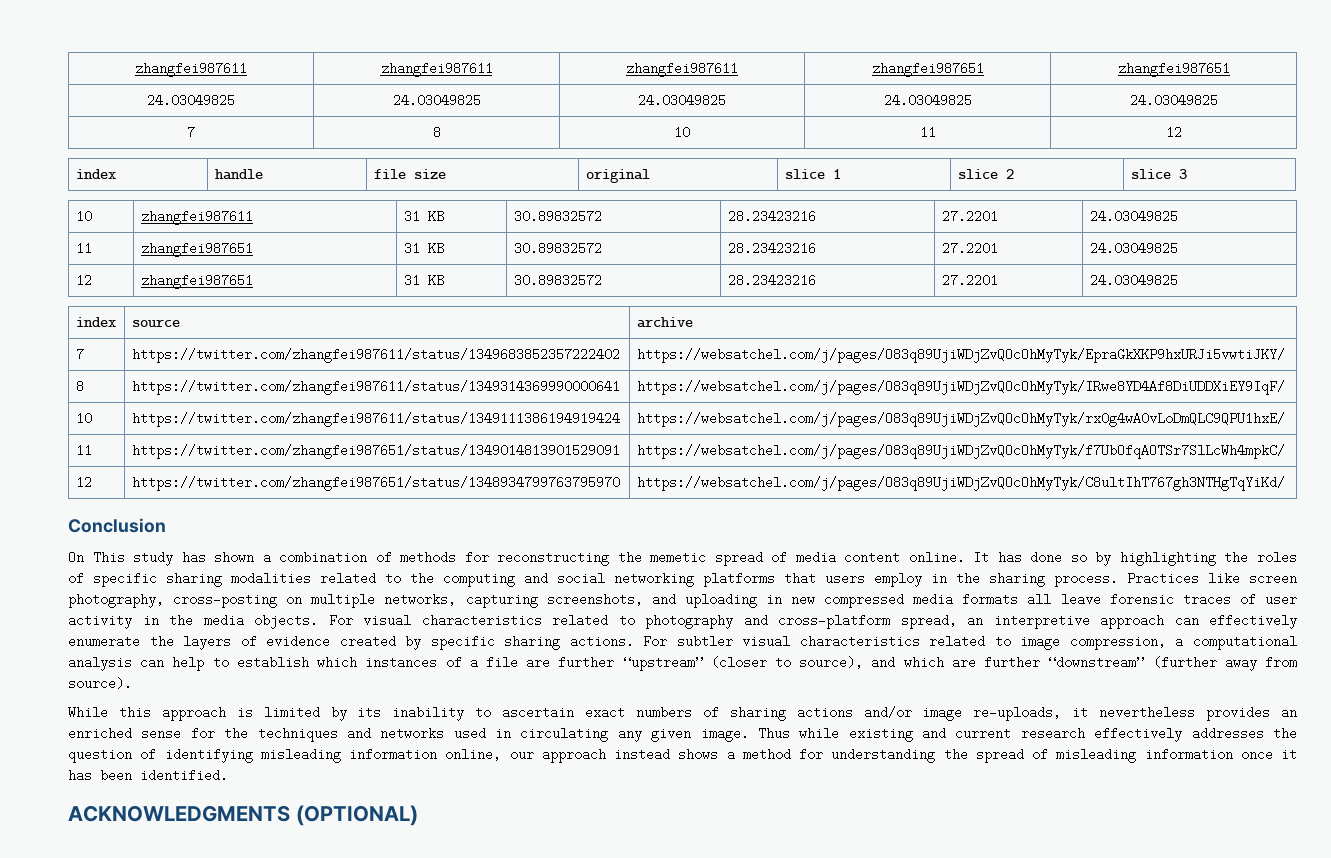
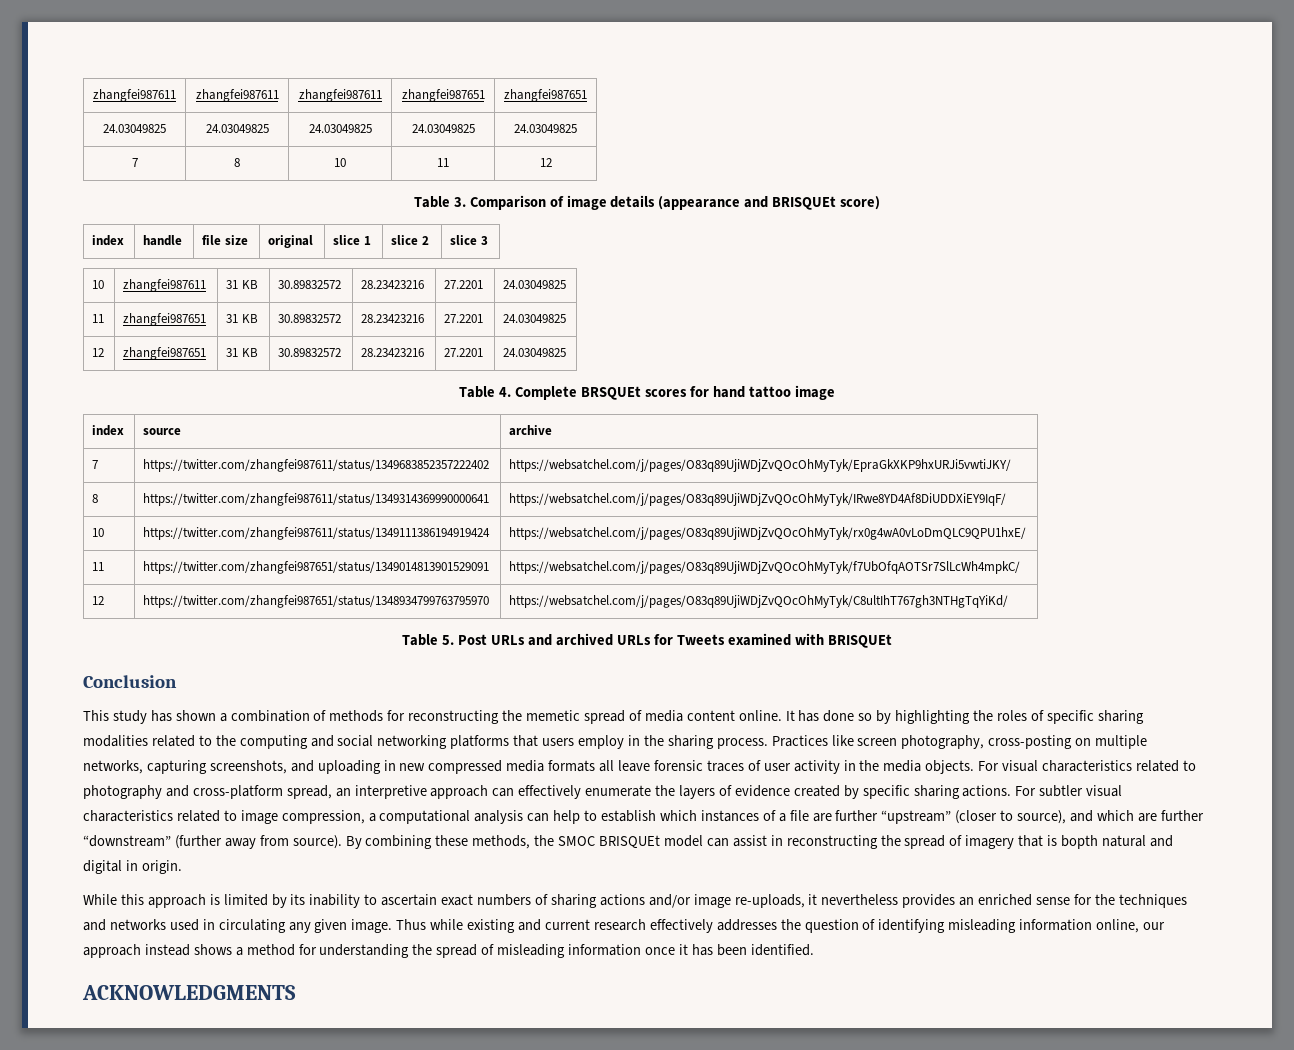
+ Table 3. Comparison of image details (appearance and BRISQUEt score)
+ Table 4. Complete BRSQUEt scores for hand tattoo image
+ Table 5. Post URLs and archived URLs for Tweets examined with BRISQUEt
- On This study has shown a combination of methods for reconstructing the memetic spread of media content online.
+ This study has shown a combination of methods for reconstructing the memetic spread of media content online.
+ By combining these methods, the SMOC BRISQUEt model can assist in reconstructing the spread of imagery that is bopth natural and digital in origin.
- ACKNOWLEDGMENTS (OPTIONAL)
+ ACKNOWLEDGMENTS

